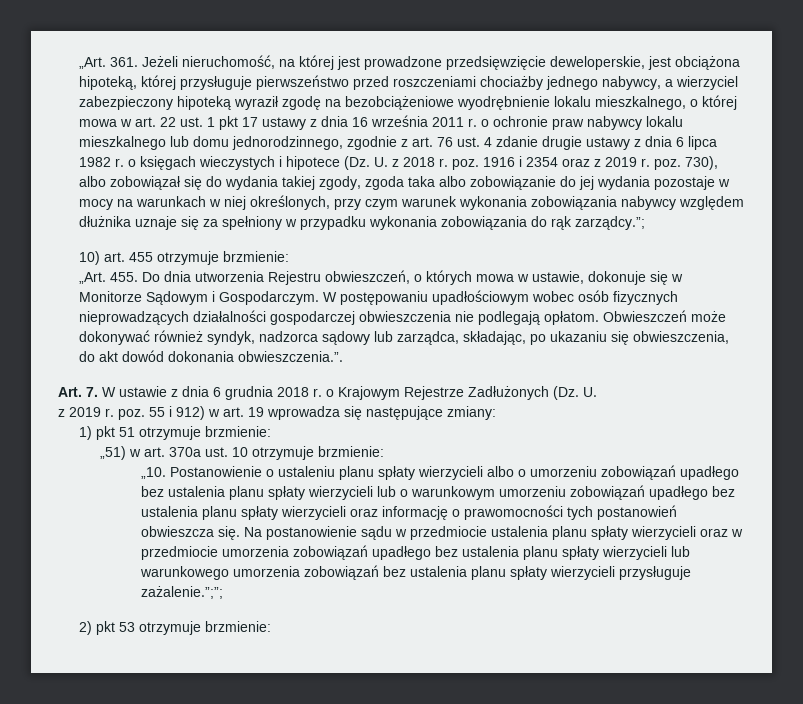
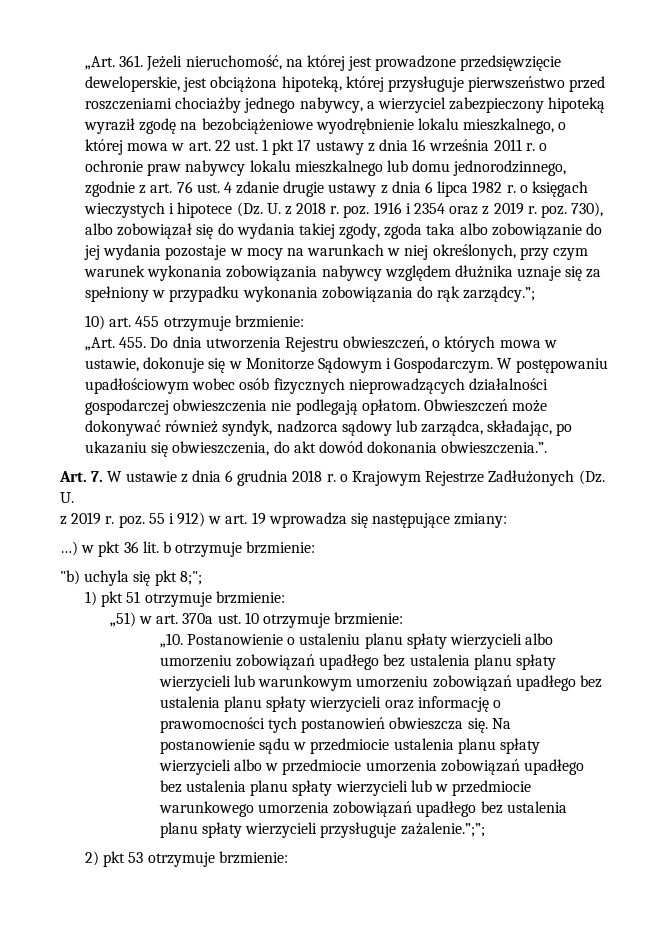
+ …) w pkt 36 lit. b otrzymuje brzmienie:
+ "b) uchyla się pkt 8;";
- Postanowienie o ustaleniu planu spłaty wierzycieli albo o umorzeniu zobowiązań upadłego bez ustalenia planu spłaty wierzycieli lub o warunkowym umorzeniu zobowiązań upadłego bez ustalenia planu spłaty wierzycieli oraz informację o prawomocności tych postanowień obwieszcza się.
+ Postanowienie o ustaleniu planu spłaty wierzycieli albo umorzeniu zobowiązań upadłego bez ustalenia planu spłaty wierzycieli lub warunkowym umorzeniu zobowiązań upadłego bez ustalenia planu spłaty wierzycieli oraz informację o prawomocności tych postanowień obwieszcza się.
- Na postanowienie sądu w przedmiocie ustalenia planu spłaty wierzycieli oraz w przedmiocie umorzenia zobowiązań upadłego bez ustalenia planu spłaty wierzycieli lub warunkowego umorzenia zobowiązań bez ustalenia planu spłaty wierzycieli przysługuje zażalenie.”;”;
+ Na postanowienie sądu w przedmiocie ustalenia planu spłaty wierzycieli albo w przedmiocie umorzenia zobowiązań upadłego bez ustalenia planu spłaty wierzycieli lub w przedmiocie warunkowego umorzenia zobowiązań upadłego bez ustalenia planu spłaty wierzycieli przysługuje zażalenie.”;”;

